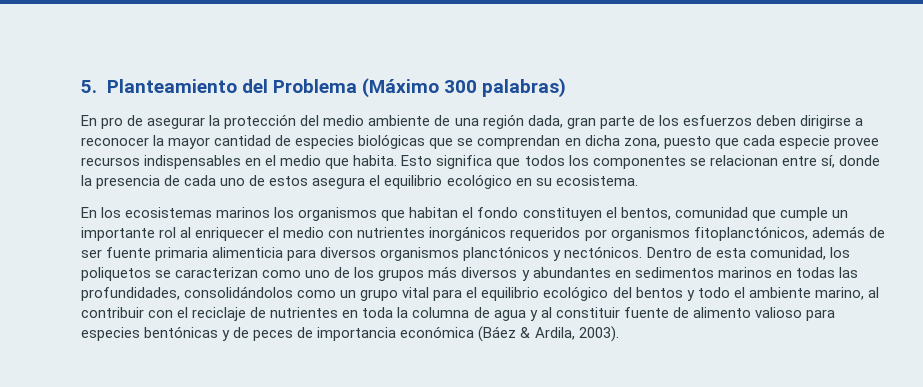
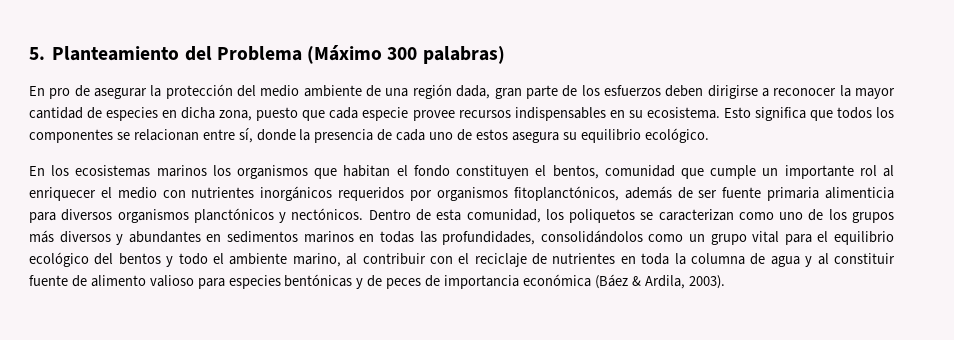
- En pro de asegurar la protección del medio ambiente de una región dada, gran parte de los esfuerzos deben dirigirse a reconocer la mayor cantidad de especies biológicas que se comprendan en dicha zona, puesto que cada especie provee recursos indispensables en el medio que habita.
+ En pro de asegurar la protección del medio ambiente de una región dada, gran parte de los esfuerzos deben dirigirse a reconocer la mayor cantidad de especies en dicha zona, puesto que cada especie provee recursos indispensables en su ecosistema.
- Esto significa que todos los componentes se relacionan entre sí, donde la presencia de cada uno de estos asegura el equilibrio ecológico en su ecosistema.
+ Esto significa que todos los componentes se relacionan entre sí, donde la presencia de cada uno de estos asegura su equilibrio ecológico.

